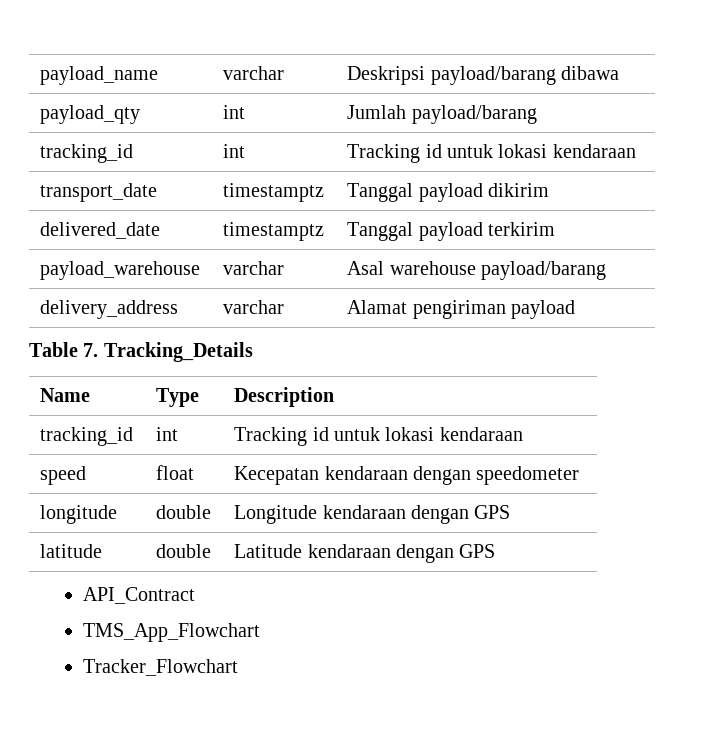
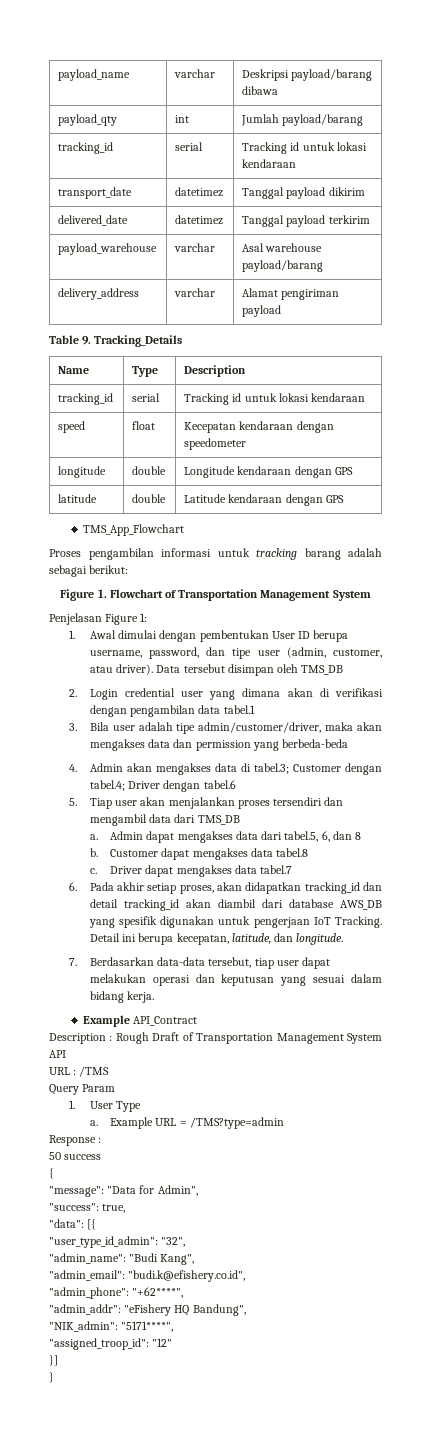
  payload_qty | int | Jumlah payload/barang
- tracking_id | int | Tracking id untuk lokasi kendaraan
+ tracking_id | serial | Tracking id untuk lokasi kendaraan
- transport_date | timestamptz | Tanggal payload dikirim
+ transport_date | datetimez | Tanggal payload dikirim
- delivered_date | timestamptz | Tanggal payload terkirim
+ delivered_date | datetimez | Tanggal payload terkirim
- Table 7. Tracking_Details
+ Table 9. Tracking_Details
  Name | Type | Description
- tracking_id | int | Tracking id untuk lokasi kendaraan
+ tracking_id | serial | Tracking id untuk lokasi kendaraan
- API_Contract
  TMS_App_Flowchart
- Tracker_Flowchart
+ Proses pengambilan informasi untuk tracking barang adalah sebagai berikut:
+ Figure 1. Flowchart of Transportation Management System
+ Penjelasan Figure 1:
+ 1. Awal dimulai dengan pembentukan User ID berupa username, password, dan tipe user (admin, customer, atau driver). Data tersebut disimpan oleh TMS_DB
+ 2. Login credential user yang dimana akan di verifikasi dengan pengambilan data tabel.1
+ 3. Bila user adalah tipe admin/customer/driver, maka akan mengakses data dan permission yang berbeda-beda
+ 4. Admin akan mengakses data di tabel.3; Customer dengan tabel.4; Driver dengan tabel.6
+ 5. Tiap user akan menjalankan proses tersendiri dan mengambil data dari TMS_DB
+ a. Admin dapat mengakses data dari tabel.5, 6, dan 8
+ b. Customer dapat mengakses data tabel.8
+ c. Driver dapat mengakses data tabel.7
+ 6. Pada akhir setiap proses, akan didapatkan tracking_id dan detail tracking_id akan diambil dari database AWS_DB yang spesifik digunakan untuk pengerjaan IoT Tracking. Detail ini berupa kecepatan, latitude, dan longitude.
+ 7. Berdasarkan data-data tersebut, tiap user dapat melakukan operasi dan keputusan yang sesuai dalam bidang kerja.
+ Example API_Contract
+ Description : Rough Draft of Transportation Management System API
+ URL : /TMS
+ Query Param
+ 1. User Type
+ a. Example URL = /TMS?type=admin
+ Response :
+ 50 success
+ {
+ "message": "Data for Admin",
+ "success": true,
+ "data": [{
+ "user_type_id_admin": "32",
+ "admin_name": "Budi Kang",
+ "admin_email": "budi.k@efishery.co.id",
+ "admin_phone": "+62****",
+ "admin_addr": "eFishery HQ Bandung",
+ "NIK_admin": "5171****",
+ "assigned_troop_id": "12"
+ }]
+ }

